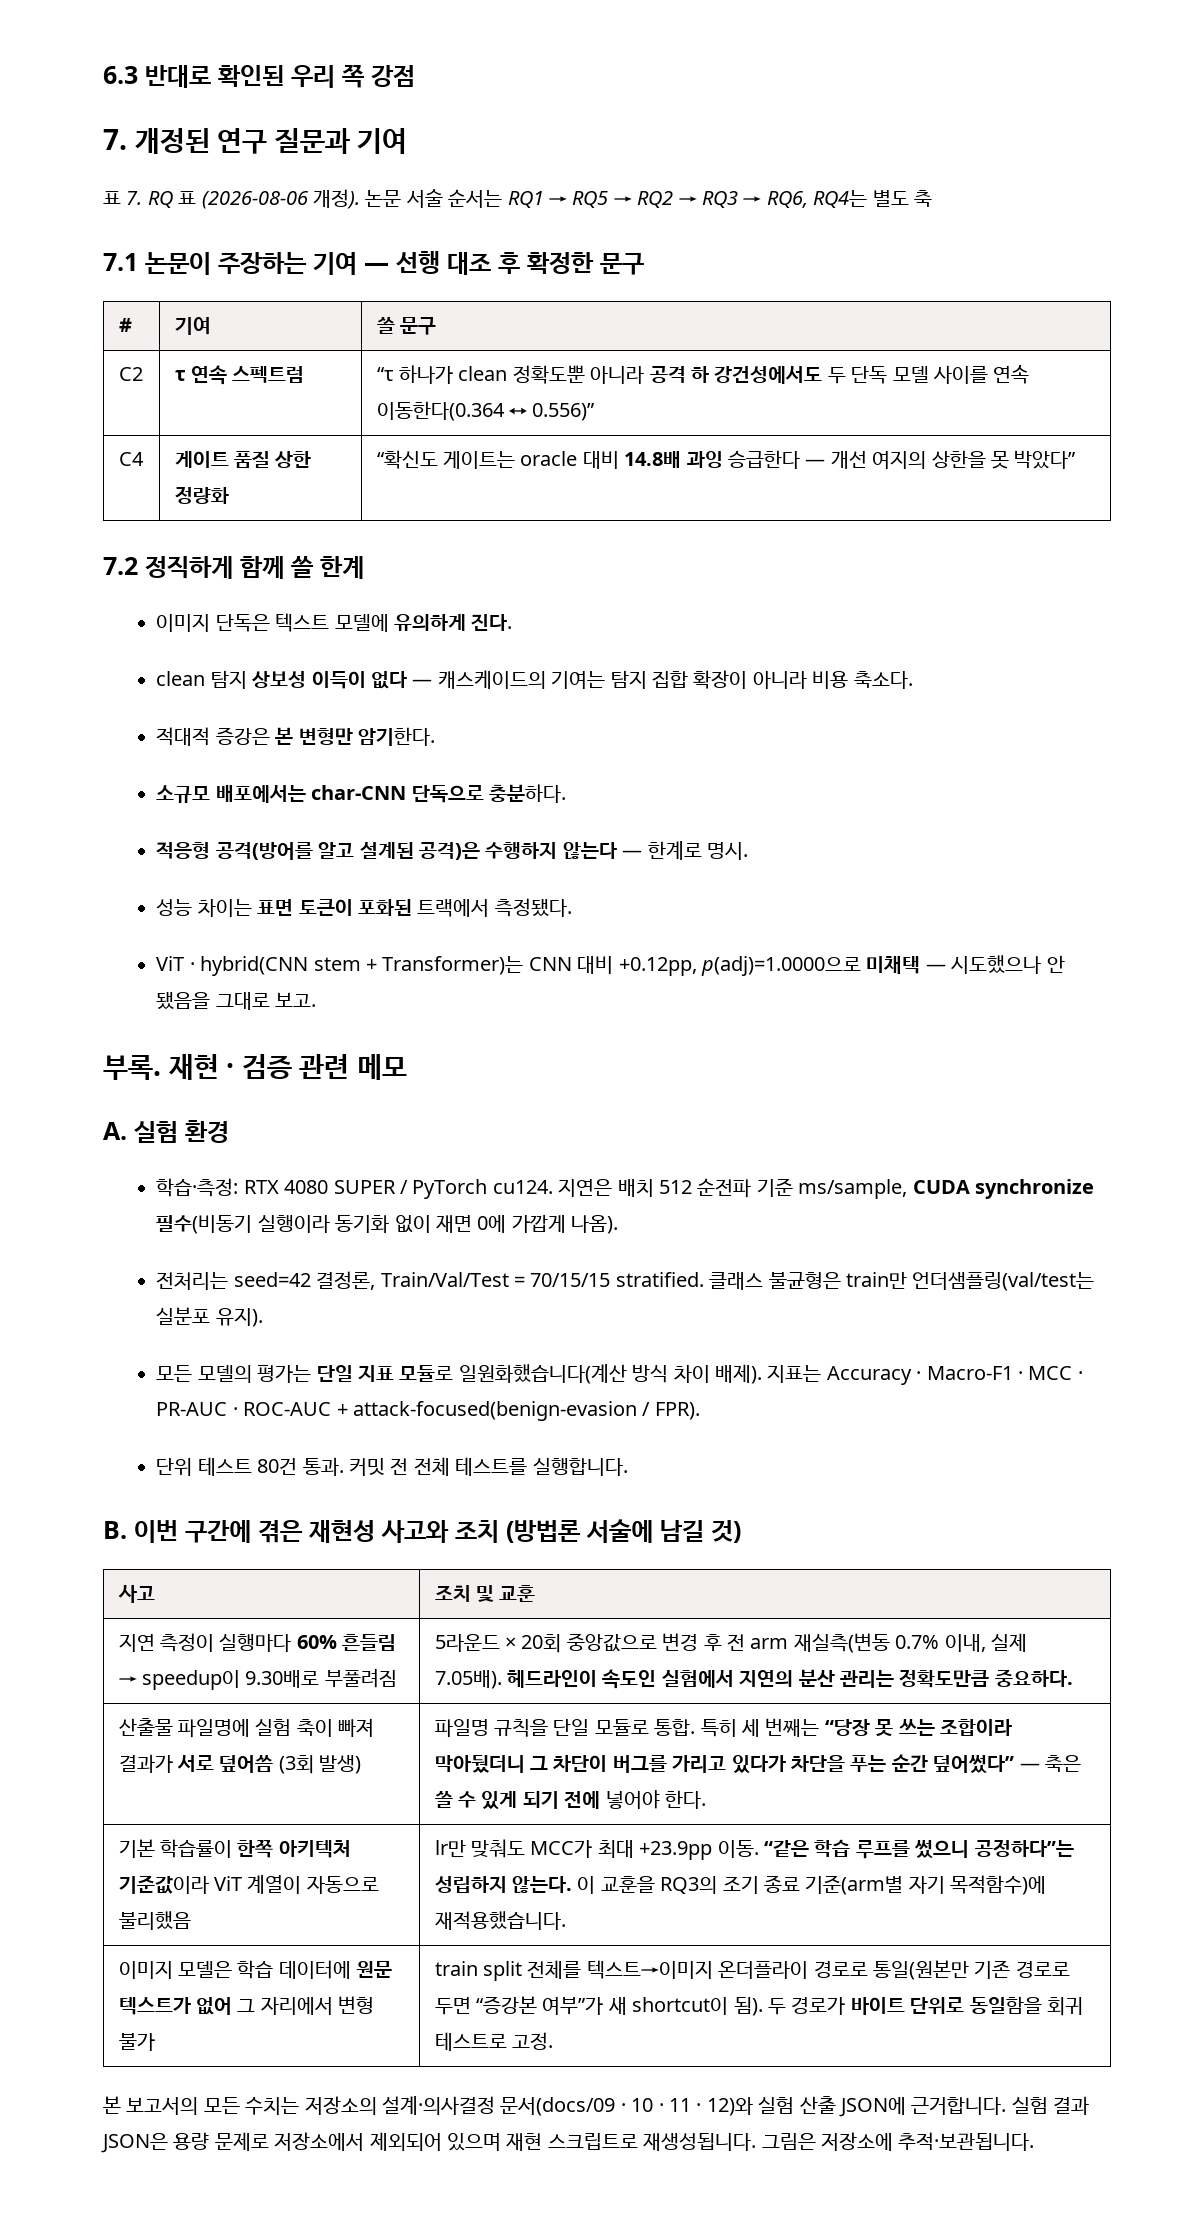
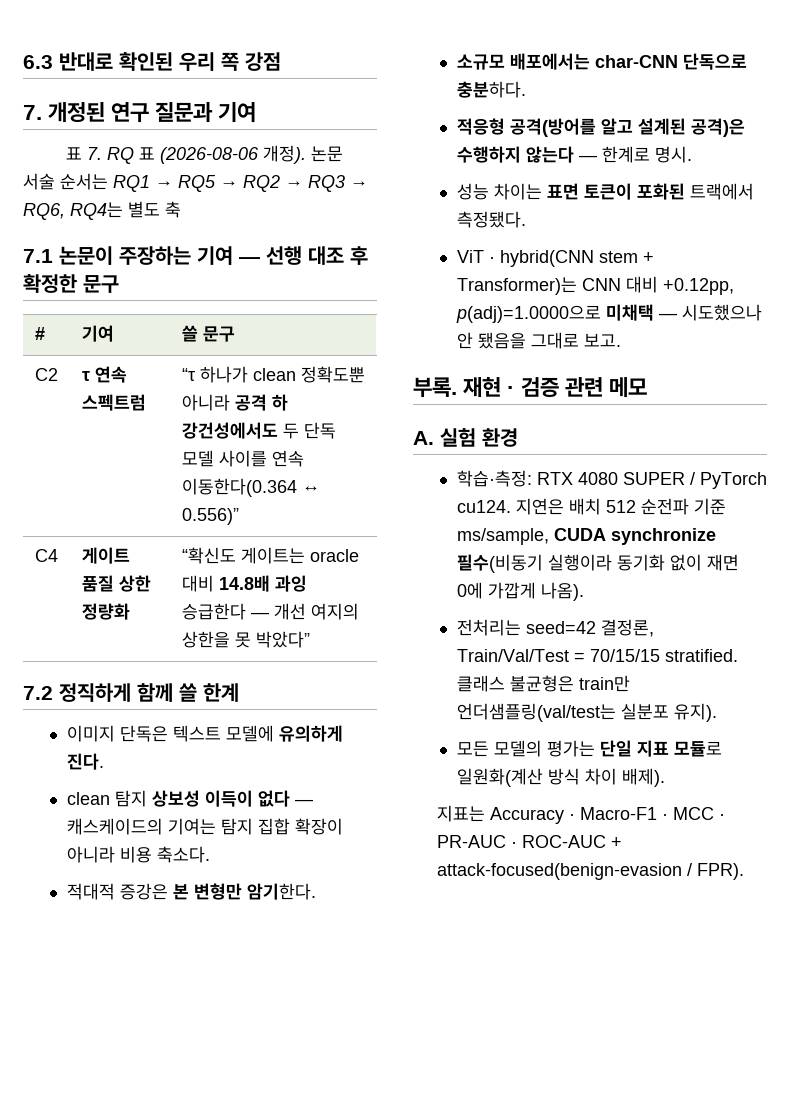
- 모든 모델의 평가는 단일 지표 모듈로 일원화했습니다(계산 방식 차이 배제). 지표는 Accuracy · Macro-F1 · MCC · PR-AUC · ROC-AUC + attack-focused(benign-evasion / FPR).
+ 모든 모델의 평가는 단일 지표 모듈로 일원화(계산 방식 차이 배제).
+ 지표는 Accuracy · Macro-F1 · MCC · PR-AUC · ROC-AUC + attack-focused(benign-evasion / FPR).
- 단위 테스트 80건 통과. 커밋 전 전체 테스트를 실행합니다.
- B. 이번 구간에 겪은 재현성 사고와 조치 (방법론 서술에 남길 것)
- 사고 | 조치 및 교훈
- 지연 측정이 실행마다 60% 흔들림 → speedup이 9.30배로 부풀려짐 | 5라운드 × 20회 중앙값으로 변경 후 전 arm 재실측(변동 0.7% 이내, 실제 7.05배). 헤드라인이 속도인 실험에서 지연의 분산 관리는 정확도만큼 중요하다.
- 산출물 파일명에 실험 축이 빠져 결과가 서로 덮어씀 (3회 발생) | 파일명 규칙을 단일 모듈로 통합. 특히 세 번째는 “당장 못 쓰는 조합이라 막아뒀더니 그 차단이 버그를 가리고 있다가 차단을 푸는 순간 덮어썼다” — 축은 쓸 수 있게 되기 전에 넣어야 한다.
- 기본 학습률이 한쪽 아키텍처 기준값이라 ViT 계열이 자동으로 불리했음 | lr만 맞춰도 MCC가 최대 +23.9pp 이동. “같은 학습 루프를 썼으니 공정하다”는 성립하지 않는다. 이 교훈을 RQ3의 조기 종료 기준(arm별 자기 목적함수)에 재적용했습니다.
- 이미지 모델은 학습 데이터에 원문 텍스트가 없어 그 자리에서 변형 불가 | train split 전체를 텍스트→이미지 온더플라이 경로로 통일(원본만 기존 경로로 두면 “증강본 여부”가 새 shortcut이 됨). 두 경로가 바이트 단위로 동일함을 회귀 테스트로 고정.
- 본 보고서의 모든 수치는 저장소의 설계·의사결정 문서(docs/09 · 10 · 11 · 12)와 실험 산출 JSON에 근거합니다. 실험 결과 JSON은 용량 문제로 저장소에서 제외되어 있으며 재현 스크립트로 재생성됩니다. 그림은 저장소에 추적·보관됩니다.

